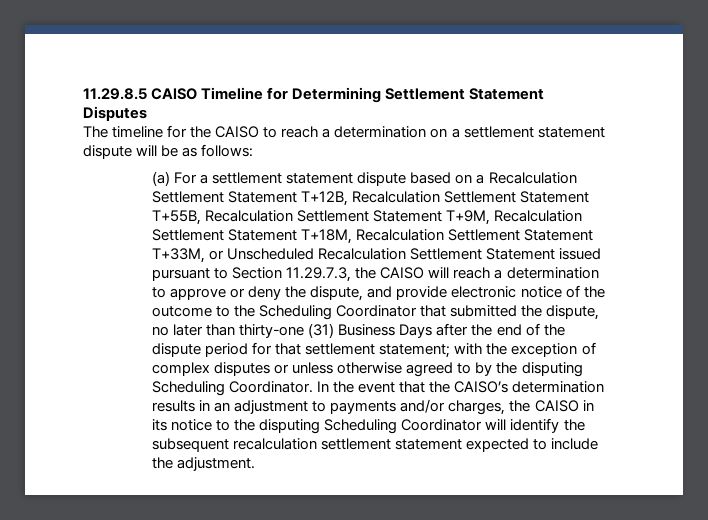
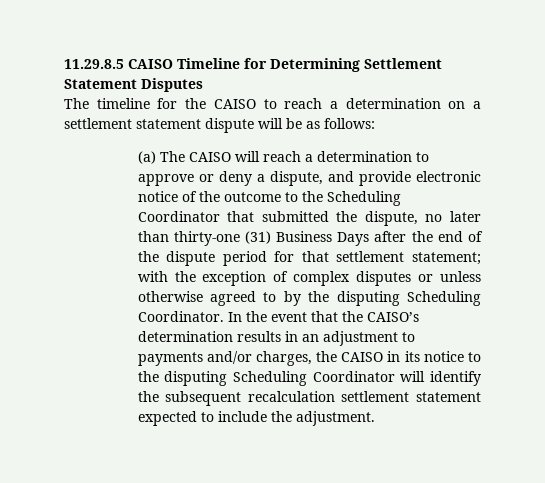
- (a) For a settlement statement dispute based on a Recalculation Settlement Statement T+12B, Recalculation Settlement Statement T+55B, Recalculation Settlement Statement T+9M, Recalculation Settlement Statement T+18M, Recalculation Settlement Statement T+33M, or Unscheduled Recalculation Settlement Statement issued pursuant to Section 11.29.7.3, the CAISO will reach a determination to approve or deny the dispute, and provide electronic notice of the outcome to the Scheduling Coordinator that submitted the dispute, no later than thirty-one (31) Business Days after the end of the dispute period for that settlement statement; with the exception of complex disputes or unless otherwise agreed to by the disputing Scheduling Coordinator.
+ (a) The CAISO will reach a determination to approve or deny a dispute, and provide electronic notice of the outcome to the Scheduling Coordinator that submitted the dispute, no later than thirty-one (31) Business Days after the end of the dispute period for that settlement statement; with the exception of complex disputes or unless otherwise agreed to by the disputing Scheduling Coordinator.

